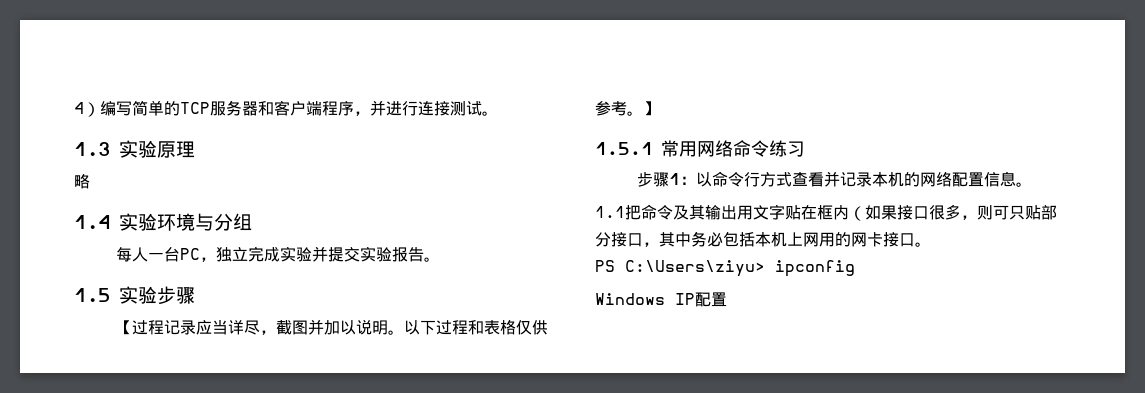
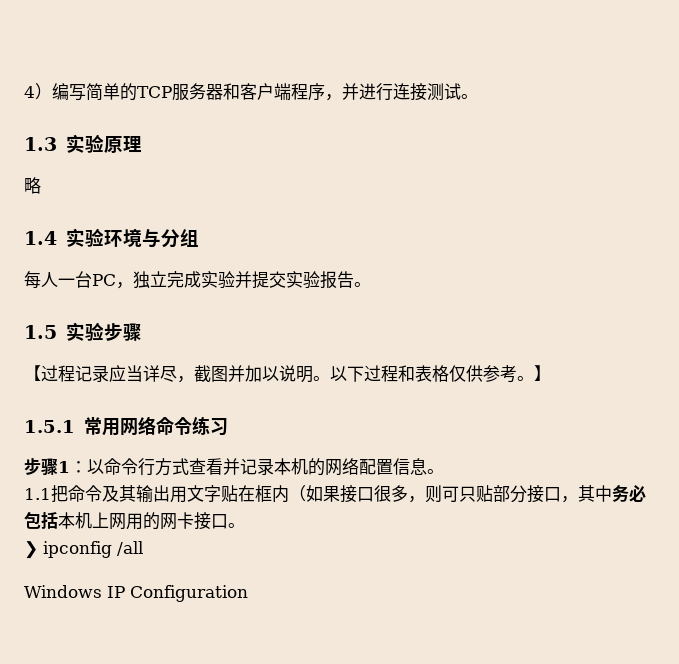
- PS C:\Users\ziyu> ipconfig
+ ❯ ipconfig /all
- Windows IP配置
+ Windows IP Configuration

